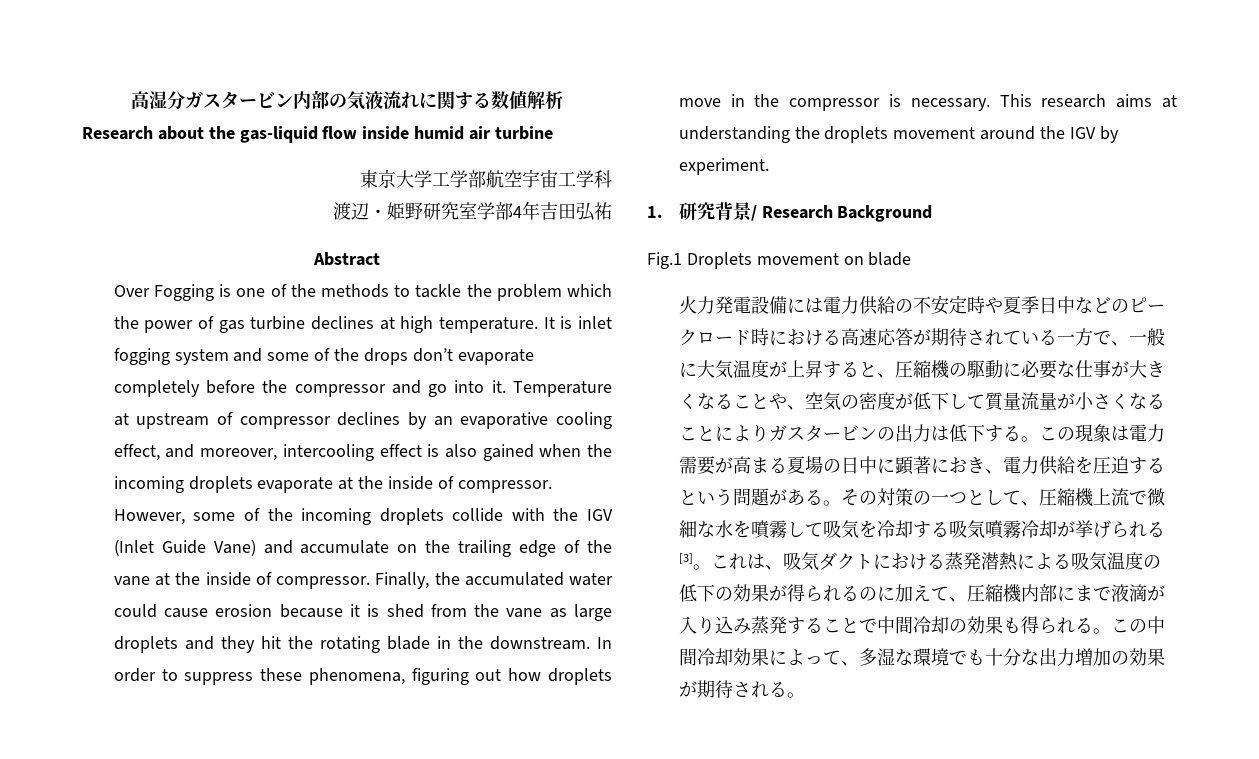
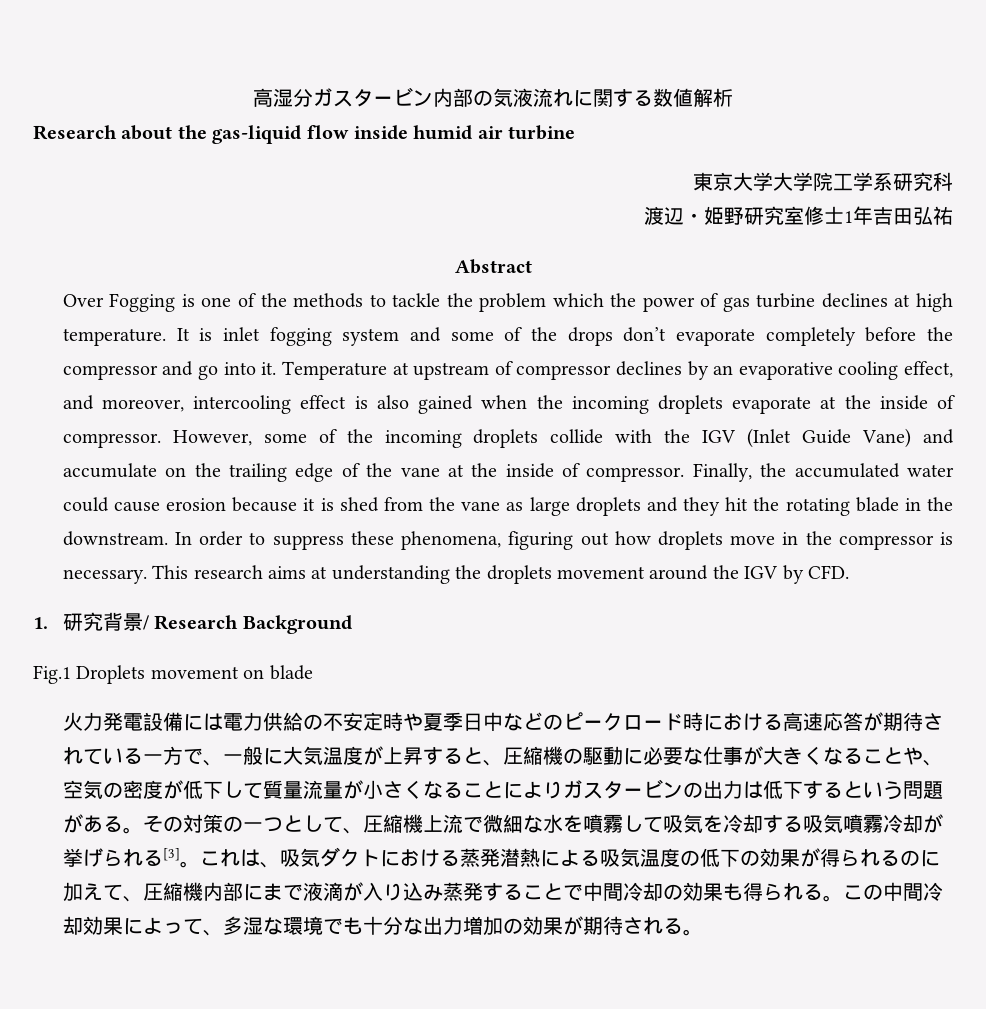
- 東京大学工学部航空宇宙工学科
+ 東京大学大学院工学系研究科
- 渡辺・姫野研究室学部4年吉田弘祐
+ 渡辺・姫野研究室修士1年吉田弘祐
- This research aims at understanding the droplets movement around the IGV by experiment.
+ This research aims at understanding the droplets movement around the IGV by CFD.
- 火力発電設備には電力供給の不安定時や夏季日中などのピークロード時における高速応答が期待されている一方で、一般に大気温度が上昇すると、圧縮機の駆動に必要な仕事が大きくなることや、空気の密度が低下して質量流量が小さくなることによりガスタービンの出力は低下する。この現象は電力需要が高まる夏場の日中に顕著におき、電力供給を圧迫するという問題がある。
+ 火力発電設備には電力供給の不安定時や夏季日中などのピークロード時における高速応答が期待されている一方で、一般に大気温度が上昇すると、圧縮機の駆動に必要な仕事が大きくなることや、空気の密度が低下して質量流量が小さくなることによりガスタービンの出力は低下するという問題がある。

